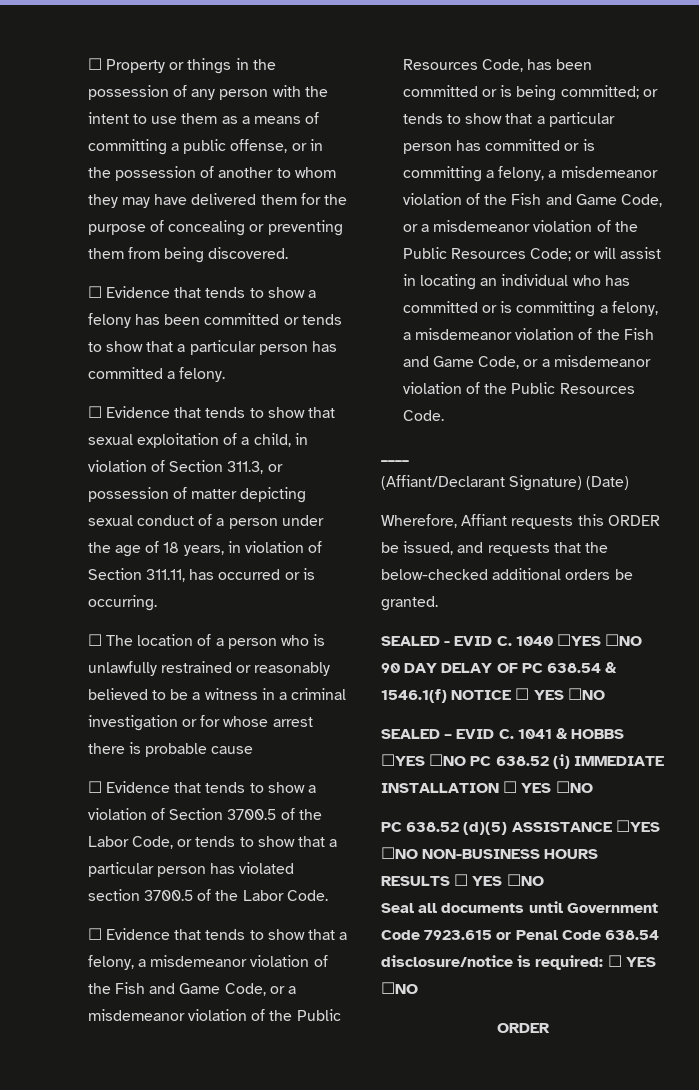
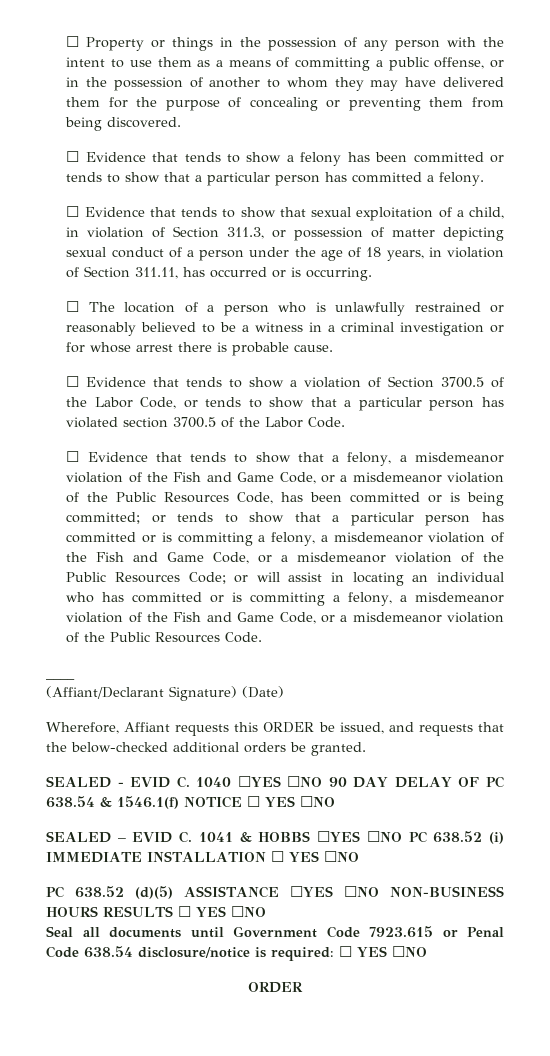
- ☐ The location of a person who is unlawfully restrained or reasonably believed to be a witness in a criminal investigation or for whose arrest there is probable cause
+ ☐ The location of a person who is unlawfully restrained or reasonably believed to be a witness in a criminal investigation or for whose arrest there is probable cause.

